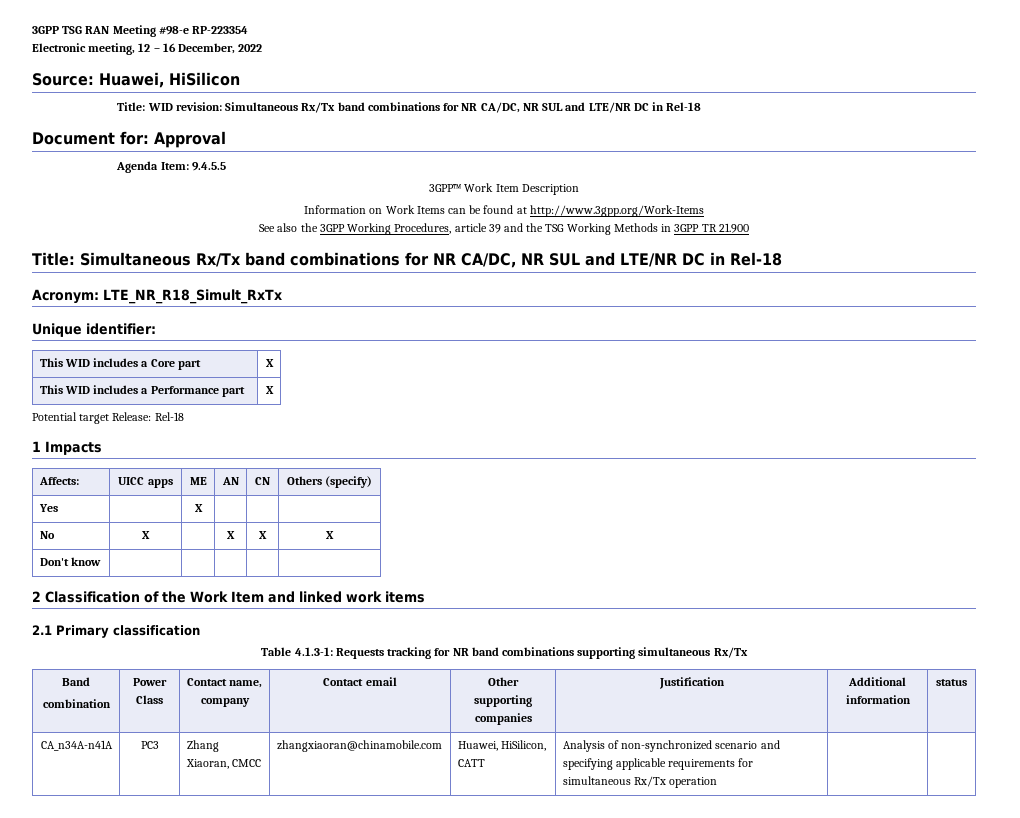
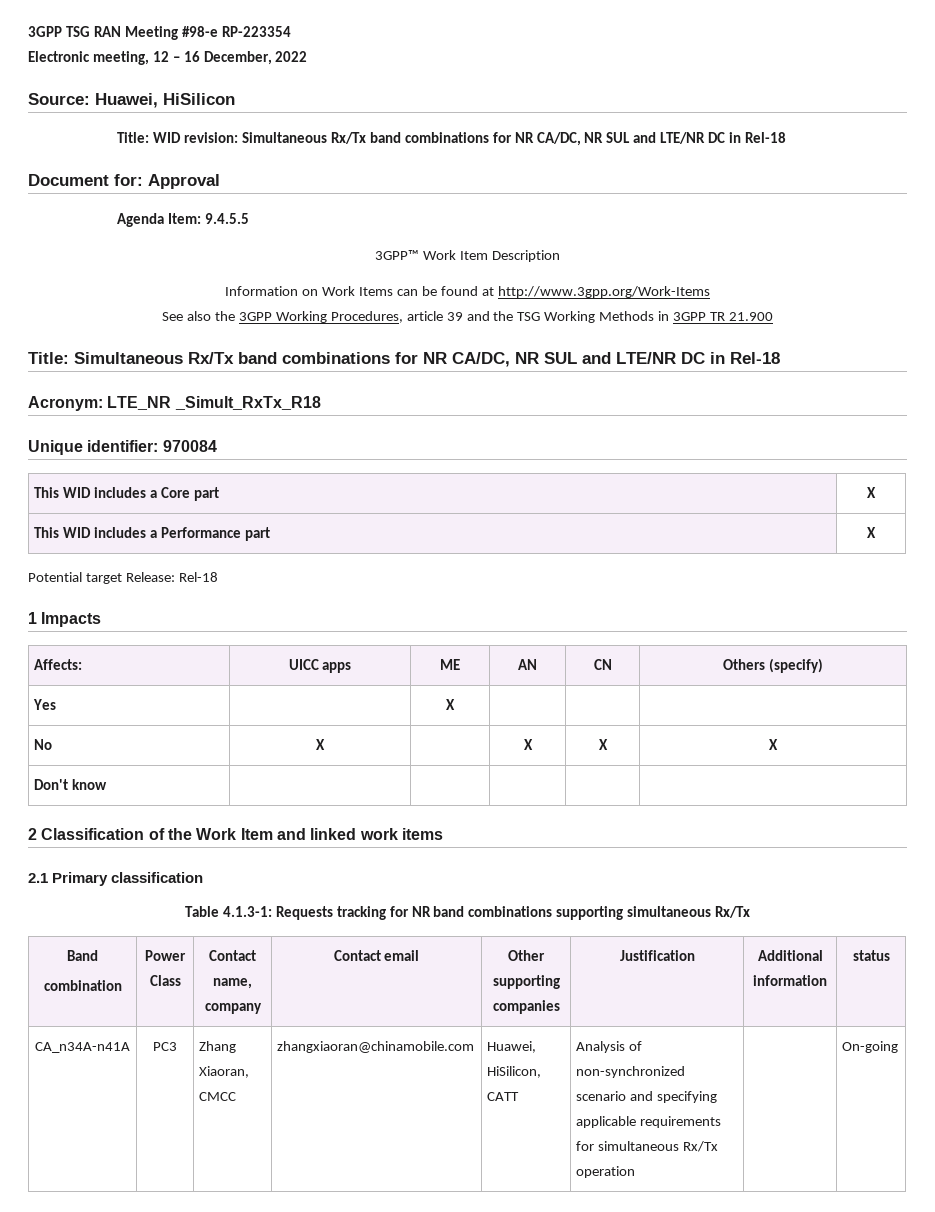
- Acronym: LTE_NR_R18_Simult_RxTx
+ Acronym: LTE_NR _Simult_RxTx_R18
- Unique identifier:
+ Unique identifier: 970084
- CA_n34A-n41A | PC3 | Zhang Xiaoran, CMCC | zhangxiaoran@chinamobile.com | Huawei, HiSilicon, CATT | Analysis of non-synchronized scenario and specifying applicable requirements for simultaneous Rx/Tx operation | |
+ CA_n34A-n41A | PC3 | Zhang Xiaoran, CMCC | zhangxiaoran@chinamobile.com | Huawei, HiSilicon, CATT | Analysis of non-synchronized scenario and specifying applicable requirements for simultaneous Rx/Tx operation | | On-going

